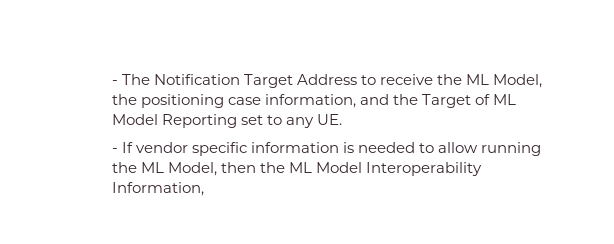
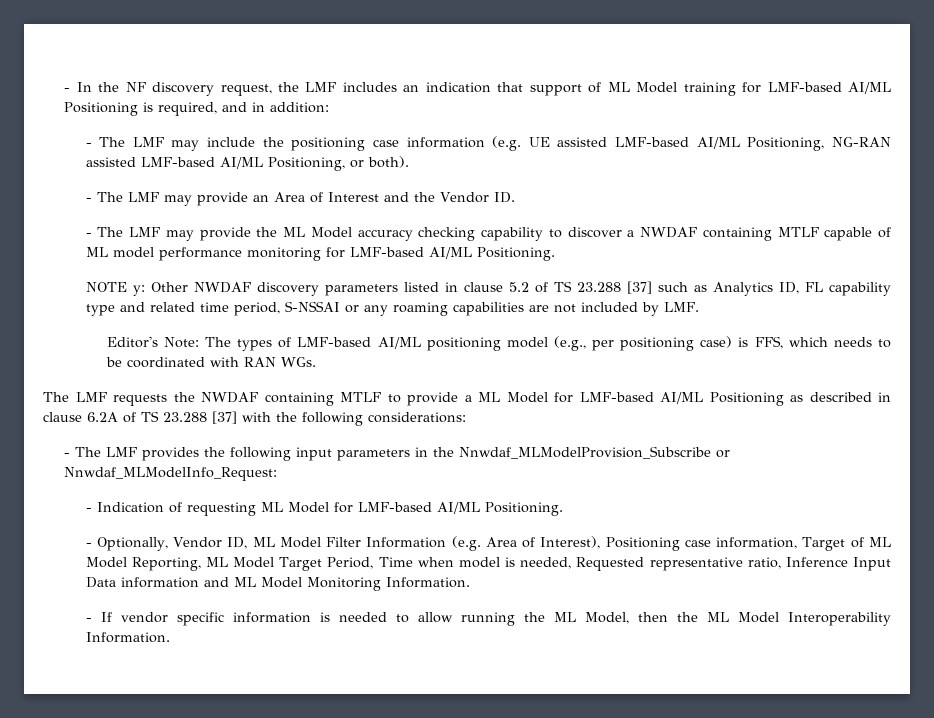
- - The Notification Target Address to receive the ML Model, the positioning case information, and the Target of ML Model Reporting set to any UE.
+ - In the NF discovery request, the LMF includes an indication that support of ML Model training for LMF-based AI/ML Positioning is required, and in addition:
+ - The LMF may include the positioning case information (e.g. UE assisted LMF-based AI/ML Positioning, NG-RAN assisted LMF-based AI/ML Positioning, or both).
+ - The LMF may provide an Area of Interest and the Vendor ID.
+ - The LMF may provide the ML Model accuracy checking capability to discover a NWDAF containing MTLF capable of ML model performance monitoring for LMF-based AI/ML Positioning.
+ NOTE y: Other NWDAF discovery parameters listed in clause 5.2 of TS 23.288 [37] such as Analytics ID, FL capability type and related time period, S-NSSAI or any roaming capabilities are not included by LMF.
+ Editor's Note: The types of LMF-based AI/ML positioning model (e.g., per positioning case) is FFS, which needs to be coordinated with RAN WGs.
+ The LMF requests the NWDAF containing MTLF to provide a ML Model for LMF-based AI/ML Positioning as described in clause 6.2A of TS 23.288 [37] with the following considerations:
+ - The LMF provides the following input parameters in the Nnwdaf_MLModelProvision_Subscribe or Nnwdaf_MLModelInfo_Request:
+ - Indication of requesting ML Model for LMF-based AI/ML Positioning.
+ - Optionally, Vendor ID, ML Model Filter Information (e.g. Area of Interest), Positioning case information, Target of ML Model Reporting, ML Model Target Period, Time when model is needed, Requested representative ratio, Inference Input Data information and ML Model Monitoring Information.
- - If vendor specific information is needed to allow running the ML Model, then the ML Model Interoperability Information,
+ - If vendor specific information is needed to allow running the ML Model, then the ML Model Interoperability Information.

